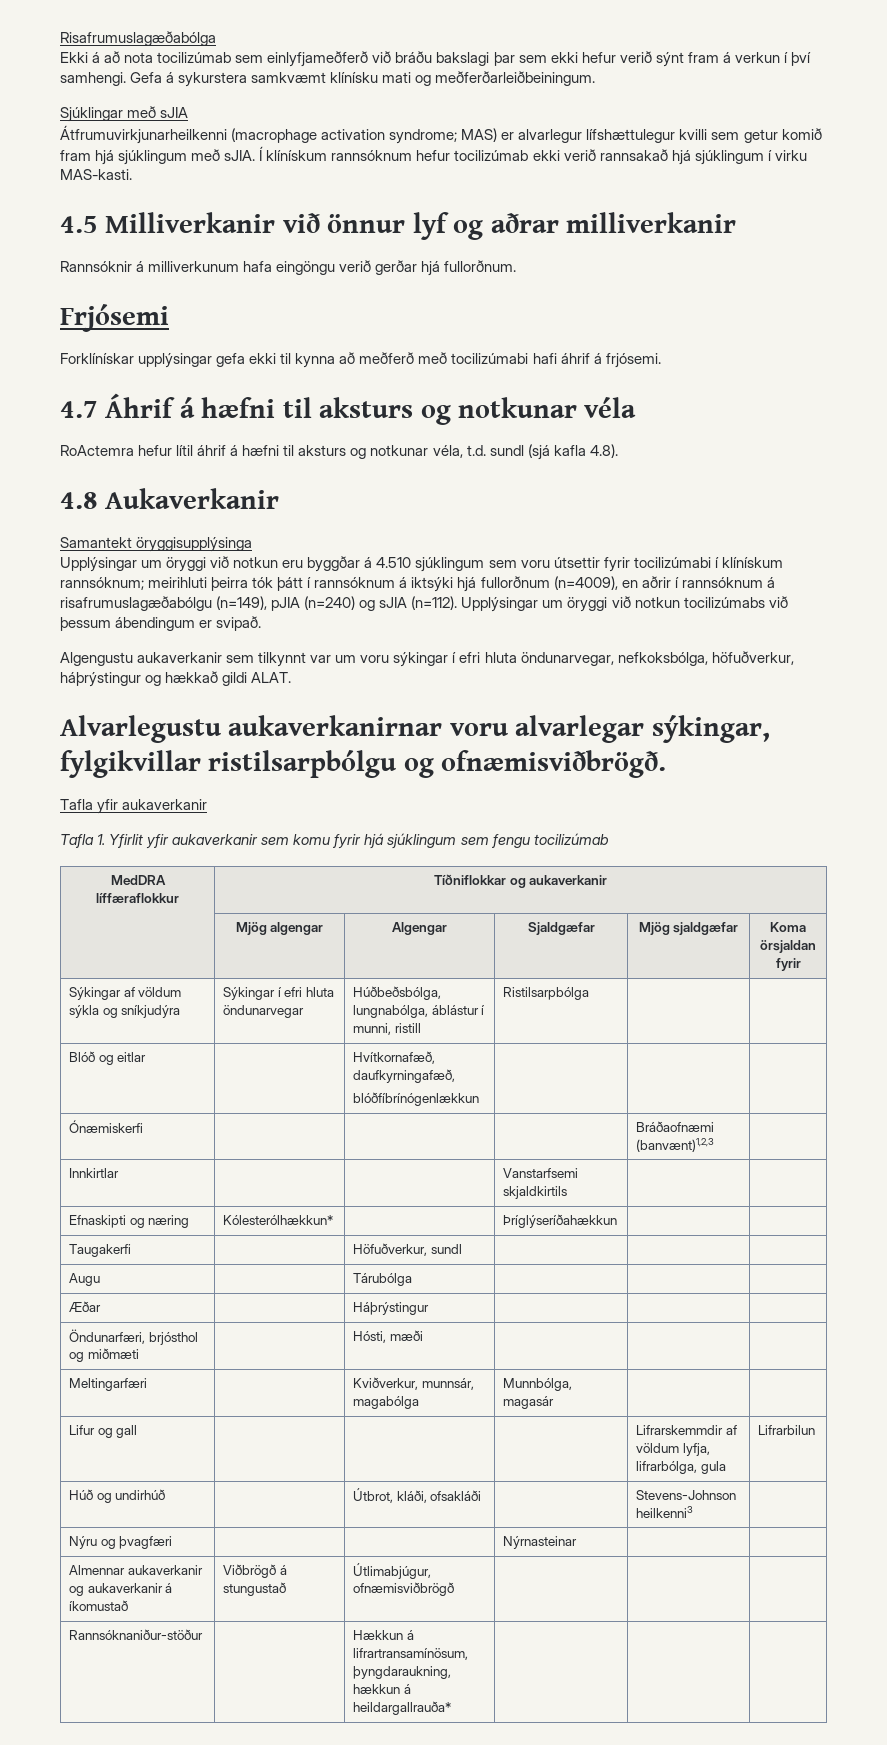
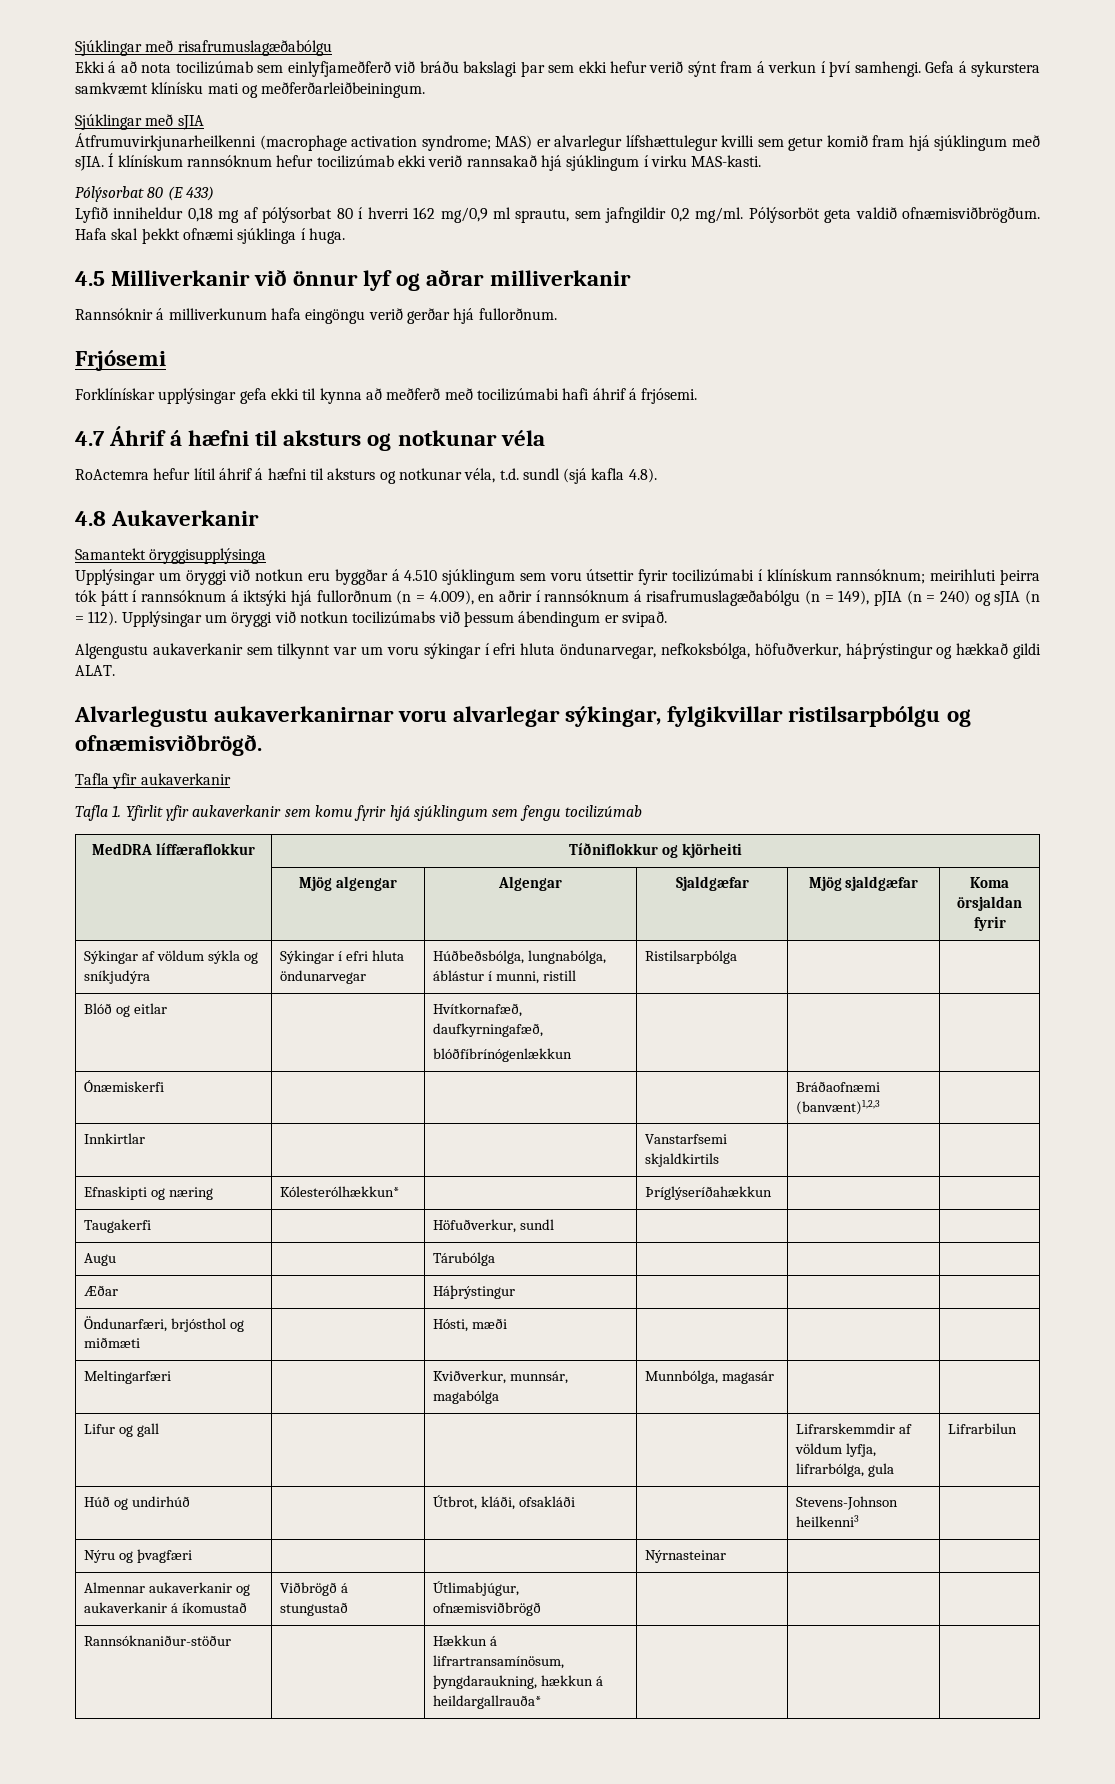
- Risafrumuslagæðabólga
+ Sjúklingar með risafrumuslagæðabólgu
+ Pólýsorbat 80 (E 433)
+ Lyfið inniheldur 0,18 mg af pólýsorbat 80 í hverri 162 mg/0,9 ml sprautu, sem jafngildir 0,2 mg/ml. Pólýsorböt geta valdið ofnæmisviðbrögðum. Hafa skal þekkt ofnæmi sjúklinga í huga.
- Upplýsingar um öryggi við notkun eru byggðar á 4.510 sjúklingum sem voru útsettir fyrir tocilizúmabi í klínískum rannsóknum; meirihluti þeirra tók þátt í rannsóknum á iktsýki hjá fullorðnum (n=4009), en aðrir í rannsóknum á risafrumuslagæðabólgu (n=149), pJIA (n=240) og sJIA (n=112).
+ Upplýsingar um öryggi við notkun eru byggðar á 4.510 sjúklingum sem voru útsettir fyrir tocilizúmabi í klínískum rannsóknum; meirihluti þeirra tók þátt í rannsóknum á iktsýki hjá fullorðnum (n = 4.009), en aðrir í rannsóknum á risafrumuslagæðabólgu (n = 149), pJIA (n = 240) og sJIA (n = 112).
- MedDRA líffæraflokkur | Tíðniflokkar og aukaverkanir
+ MedDRA líffæraflokkur | Tíðniflokkur og kjörheiti

